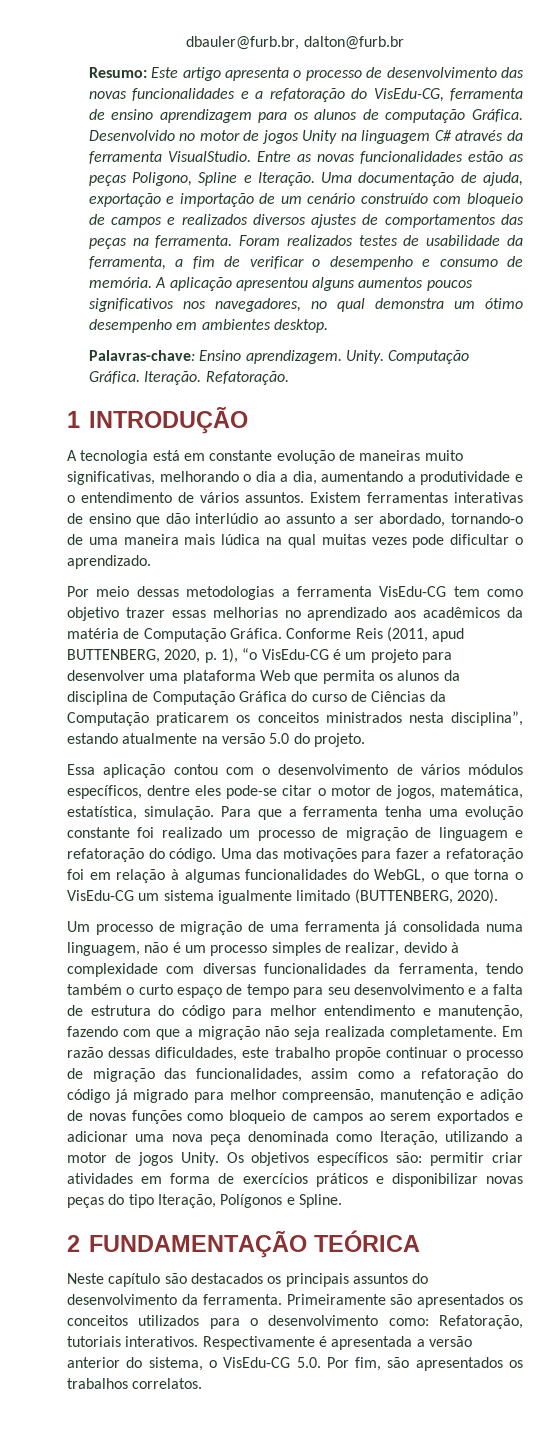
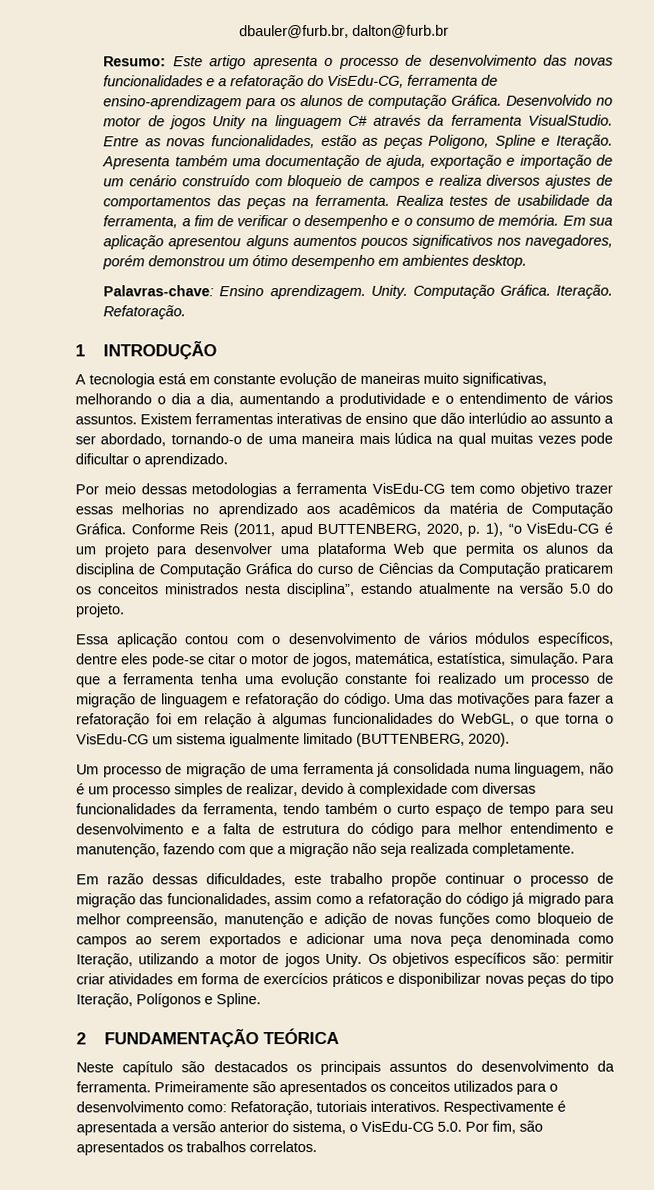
- Resumo: Este artigo apresenta o processo de desenvolvimento das novas funcionalidades e a refatoração do VisEdu-CG, ferramenta de ensino aprendizagem para os alunos de computação Gráfica.
+ Resumo: Este artigo apresenta o processo de desenvolvimento das novas funcionalidades e a refatoração do VisEdu-CG, ferramenta de ensino-aprendizagem para os alunos de computação Gráfica.
- Entre as novas funcionalidades estão as peças Poligono, Spline e Iteração.
+ Entre as novas funcionalidades, estão as peças Poligono, Spline e Iteração.
- Uma documentação de ajuda, exportação e importação de um cenário construído com bloqueio de campos e realizados diversos ajustes de comportamentos das peças na ferramenta.
+ Apresenta também uma documentação de ajuda, exportação e importação de um cenário construído com bloqueio de campos e realiza diversos ajustes de comportamentos das peças na ferramenta.
- Foram realizados testes de usabilidade da ferramenta, a fim de verificar o desempenho e consumo de memória.
+ Realiza testes de usabilidade da ferramenta, a fim de verificar o desempenho e o consumo de memória.
- A aplicação apresentou alguns aumentos poucos significativos nos navegadores, no qual demonstra um ótimo desempenho em ambientes desktop.
+ Em sua aplicação apresentou alguns aumentos poucos significativos nos navegadores, porém demonstrou um ótimo desempenho em ambientes desktop.
- Um processo de migração de uma ferramenta já consolidada numa linguagem, não é um processo simples de realizar, devido à complexidade com diversas funcionalidades da ferramenta, tendo também o curto espaço de tempo para seu desenvolvimento e a falta de estrutura do código para melhor entendimento e manutenção, fazendo com que a migração não seja realizada completamente. Em razão dessas dificuldades, este trabalho propõe continuar o processo de migração das funcionalidades, assim como a refatoração do código já migrado para melhor compreensão, manutenção e adição de novas funções como bloqueio de campos ao serem exportados e adicionar uma nova peça denominada como Iteração, utilizando a motor de jogos Unity.
+ Um processo de migração de uma ferramenta já consolidada numa linguagem, não é um processo simples de realizar, devido à complexidade com diversas funcionalidades da ferramenta, tendo também o curto espaço de tempo para seu desenvolvimento e a falta de estrutura do código para melhor entendimento e manutenção, fazendo com que a migração não seja realizada completamente.
+ Em razão dessas dificuldades, este trabalho propõe continuar o processo de migração das funcionalidades, assim como a refatoração do código já migrado para melhor compreensão, manutenção e adição de novas funções como bloqueio de campos ao serem exportados e adicionar uma nova peça denominada como Iteração, utilizando a motor de jogos Unity.

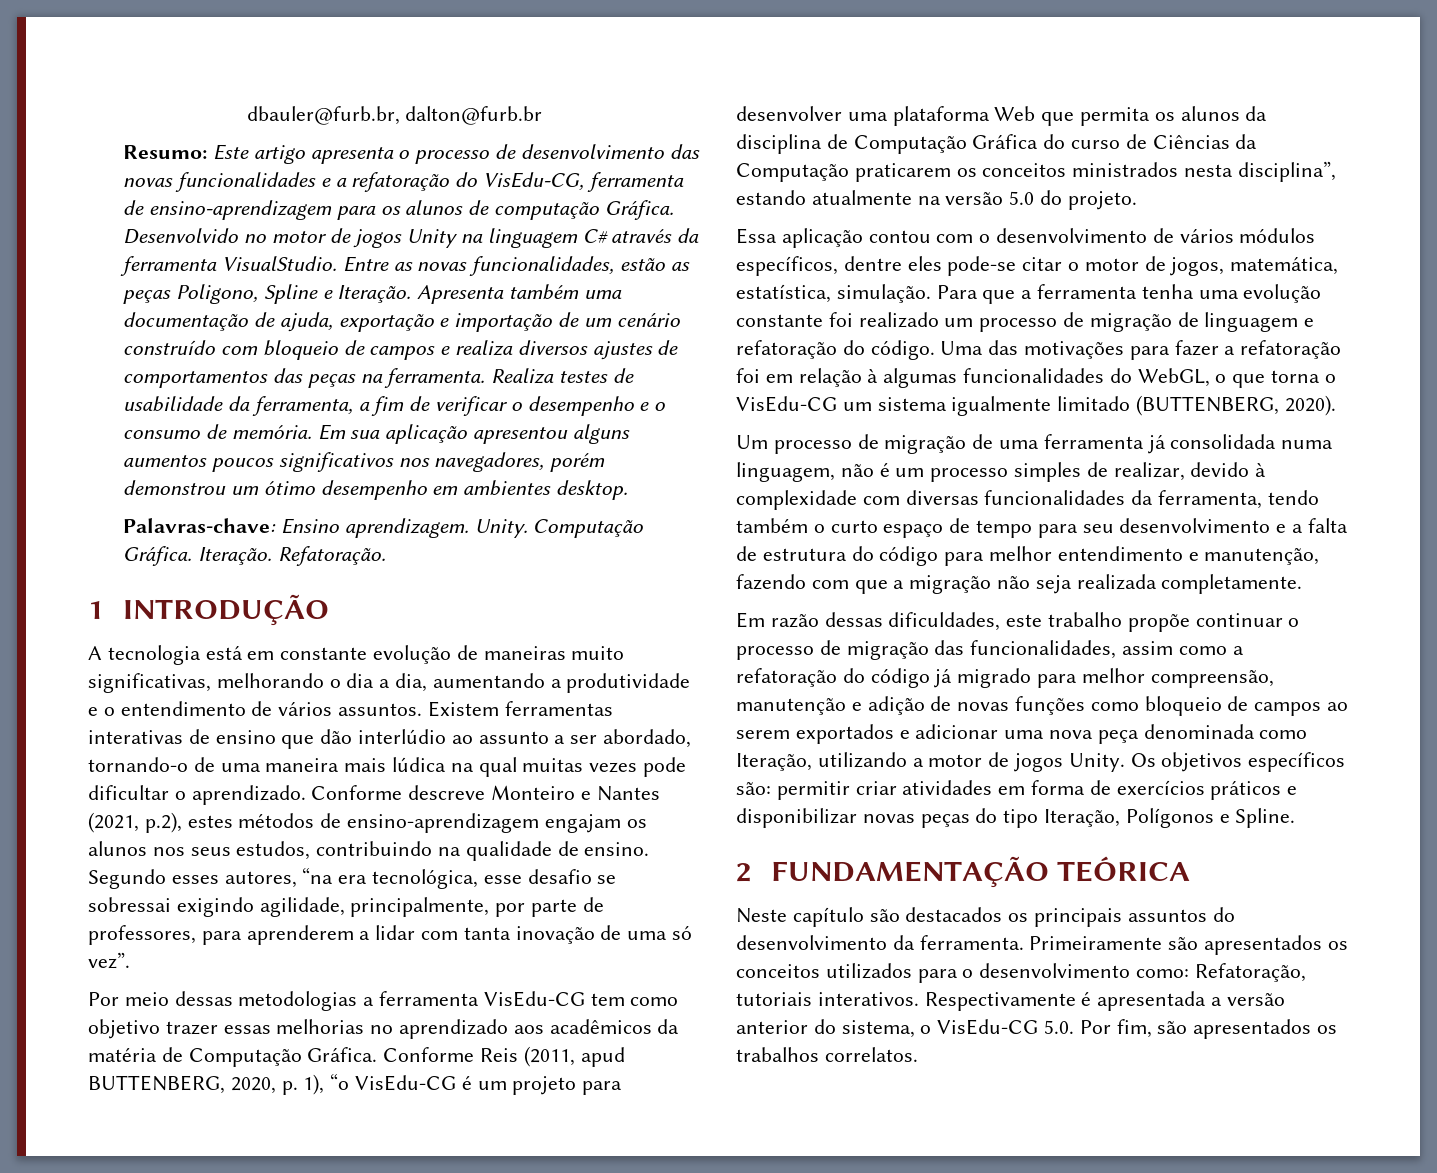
+ Conforme descreve Monteiro e Nantes (2021, p.2), estes métodos de ensino-aprendizagem engajam os alunos nos seus estudos, contribuindo na qualidade de ensino. Segundo esses autores, “na era tecnológica, esse desafio se sobressai exigindo agilidade, principalmente, por parte de professores, para aprenderem a lidar com tanta inovação de uma só vez”.

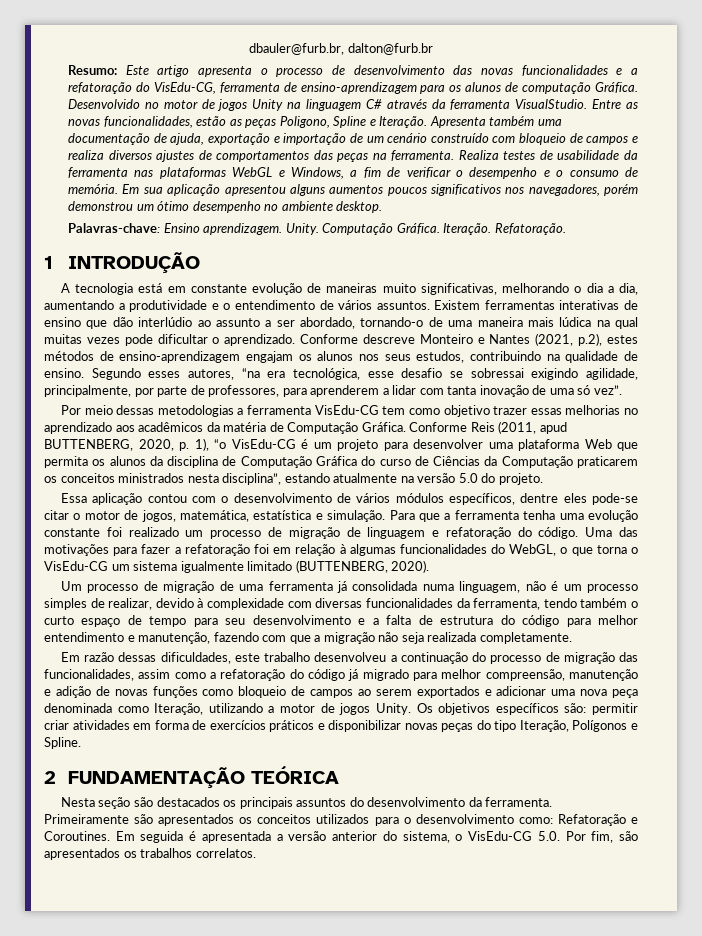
- Realiza testes de usabilidade da ferramenta, a fim de verificar o desempenho e o consumo de memória.
+ Realiza testes de usabilidade da ferramenta nas plataformas WebGL e Windows, a fim de verificar o desempenho e o consumo de memória.
- Em sua aplicação apresentou alguns aumentos poucos significativos nos navegadores, porém demonstrou um ótimo desempenho em ambientes desktop.
+ Em sua aplicação apresentou alguns aumentos poucos significativos nos navegadores, porém demonstrou um ótimo desempenho no ambiente desktop.
- Essa aplicação contou com o desenvolvimento de vários módulos específicos, dentre eles pode-se citar o motor de jogos, matemática, estatística, simulação.
+ Essa aplicação contou com o desenvolvimento de vários módulos específicos, dentre eles pode-se citar o motor de jogos, matemática, estatística e simulação.
- Em razão dessas dificuldades, este trabalho propõe continuar o processo de migração das funcionalidades, assim como a refatoração do código já migrado para melhor compreensão, manutenção e adição de novas funções como bloqueio de campos ao serem exportados e adicionar uma nova peça denominada como Iteração, utilizando a motor de jogos Unity.
+ Em razão dessas dificuldades, este trabalho desenvolveu a continuação do processo de migração das funcionalidades, assim como a refatoração do código já migrado para melhor compreensão, manutenção e adição de novas funções como bloqueio de campos ao serem exportados e adicionar uma nova peça denominada como Iteração, utilizando a motor de jogos Unity.
- Neste capítulo são destacados os principais assuntos do desenvolvimento da ferramenta.
+ Nesta seção são destacados os principais assuntos do desenvolvimento da ferramenta.
- Primeiramente são apresentados os conceitos utilizados para o desenvolvimento como: Refatoração, tutoriais interativos. Respectivamente é apresentada a versão anterior do sistema, o VisEdu-CG 5.0. Por fim, são apresentados os trabalhos correlatos.
+ Primeiramente são apresentados os conceitos utilizados para o desenvolvimento como: Refatoração e Coroutines. Em seguida é apresentada a versão anterior do sistema, o VisEdu-CG 5.0. Por fim, são apresentados os trabalhos correlatos.

